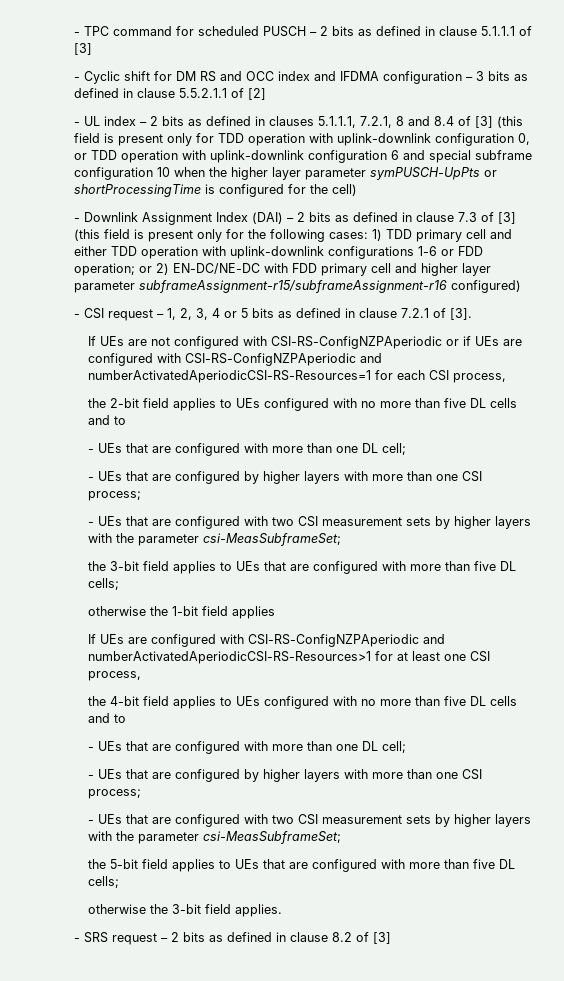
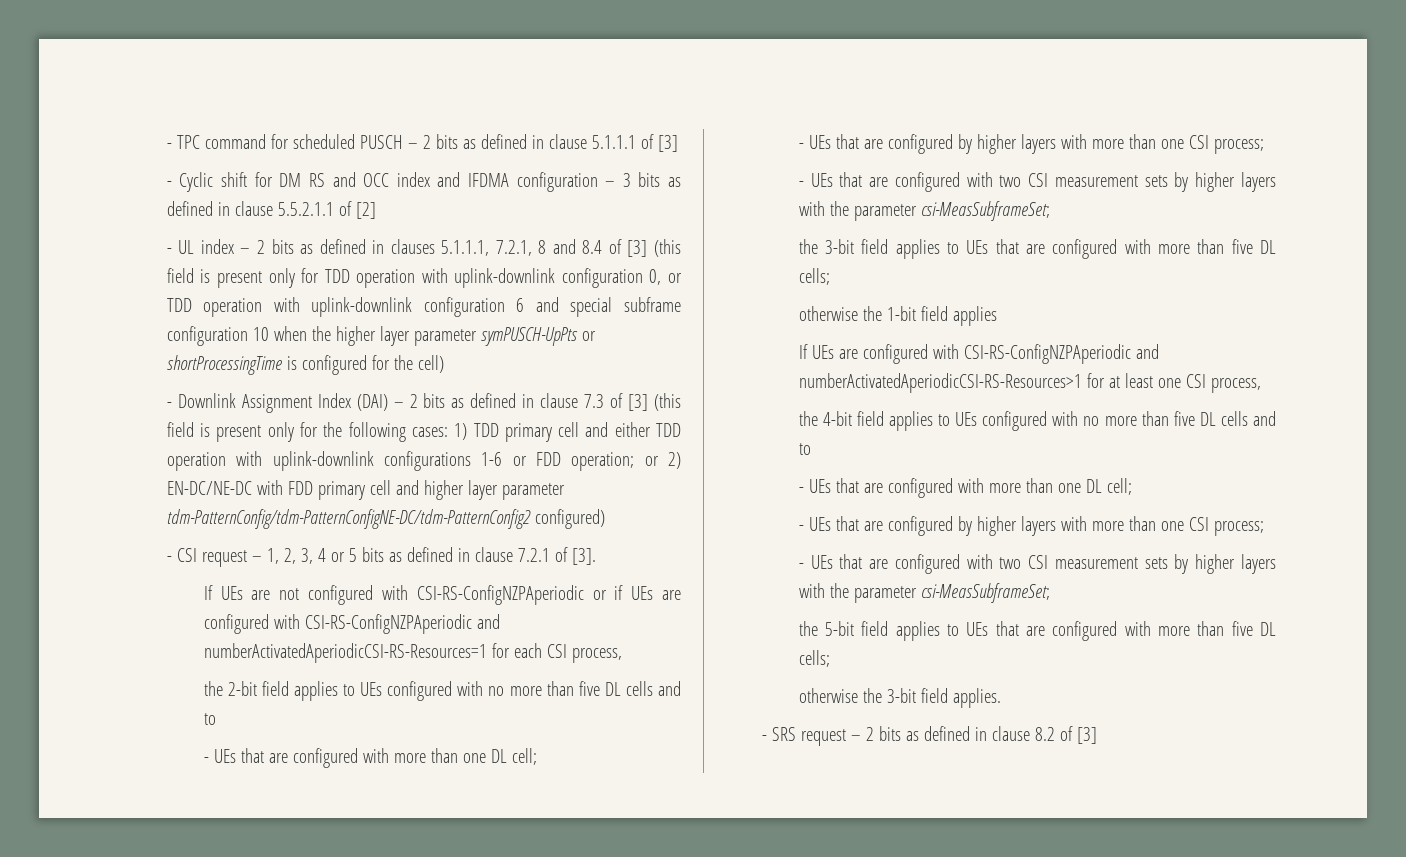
- - Downlink Assignment Index (DAI) – 2 bits as defined in clause 7.3 of [3] (this field is present only for the following cases: 1) TDD primary cell and either TDD operation with uplink-downlink configurations 1-6 or FDD operation; or 2) EN-DC/NE-DC with FDD primary cell and higher layer parameter subframeAssignment-r15/subframeAssignment-r16 configured)
+ - Downlink Assignment Index (DAI) – 2 bits as defined in clause 7.3 of [3] (this field is present only for the following cases: 1) TDD primary cell and either TDD operation with uplink-downlink configurations 1-6 or FDD operation; or 2) EN-DC/NE-DC with FDD primary cell and higher layer parameter tdm-PatternConfig/tdm-PatternConfigNE-DC/tdm-PatternConfig2 configured)

